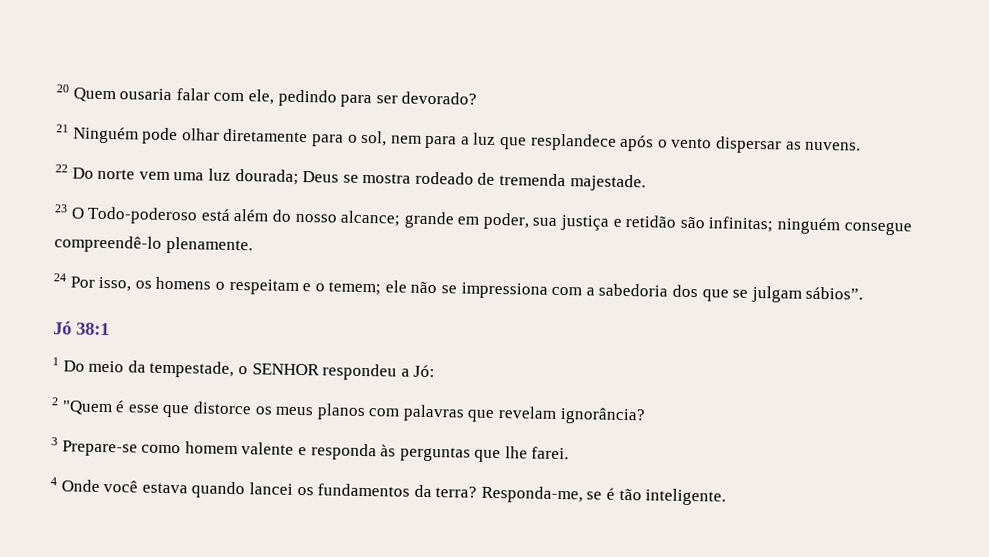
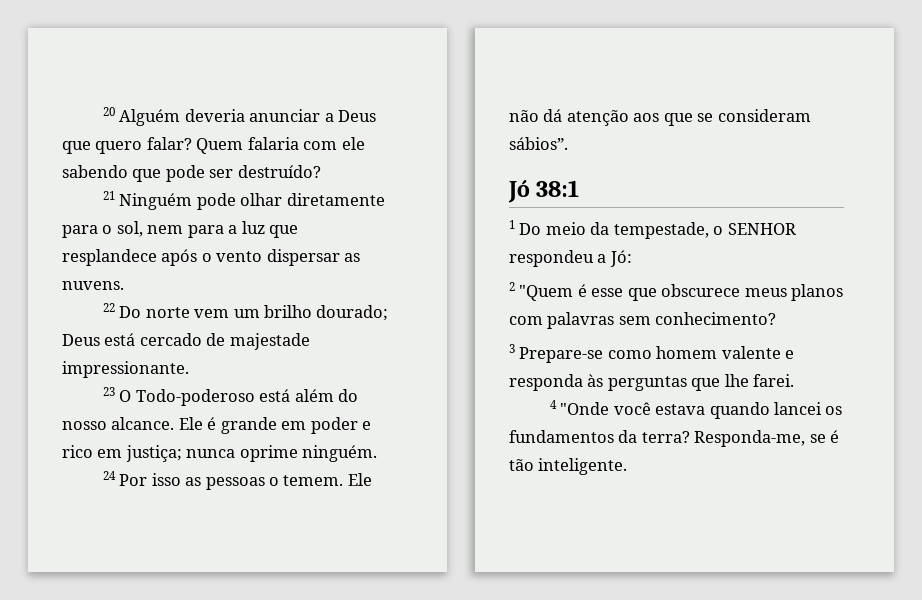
- 20 Quem ousaria falar com ele, pedindo para ser devorado?
+ 20 Alguém deveria anunciar a Deus que quero falar? Quem falaria com ele sabendo que pode ser destruído?
- 22 Do norte vem uma luz dourada; Deus se mostra rodeado de tremenda majestade.
+ 22 Do norte vem um brilho dourado; Deus está cercado de majestade impressionante.
- 23 O Todo-poderoso está além do nosso alcance; grande em poder, sua justiça e retidão são infinitas; ninguém consegue compreendê-lo plenamente.
- 24 Por isso, os homens o respeitam e o temem; ele não se impressiona com a sabedoria dos que se julgam sábios”.
+ 23 O Todo-poderoso está além do nosso alcance. Ele é grande em poder e rico em justiça; nunca oprime ninguém.
+ 24 Por isso as pessoas o temem. Ele não dá atenção aos que se consideram sábios”.
- 2 "Quem é esse que distorce os meus planos com palavras que revelam ignorância?
+ 2 "Quem é esse que obscurece meus planos com palavras sem conhecimento?
- 4 Onde você estava quando lancei os fundamentos da terra?
+ 4 "Onde você estava quando lancei os fundamentos da terra?

